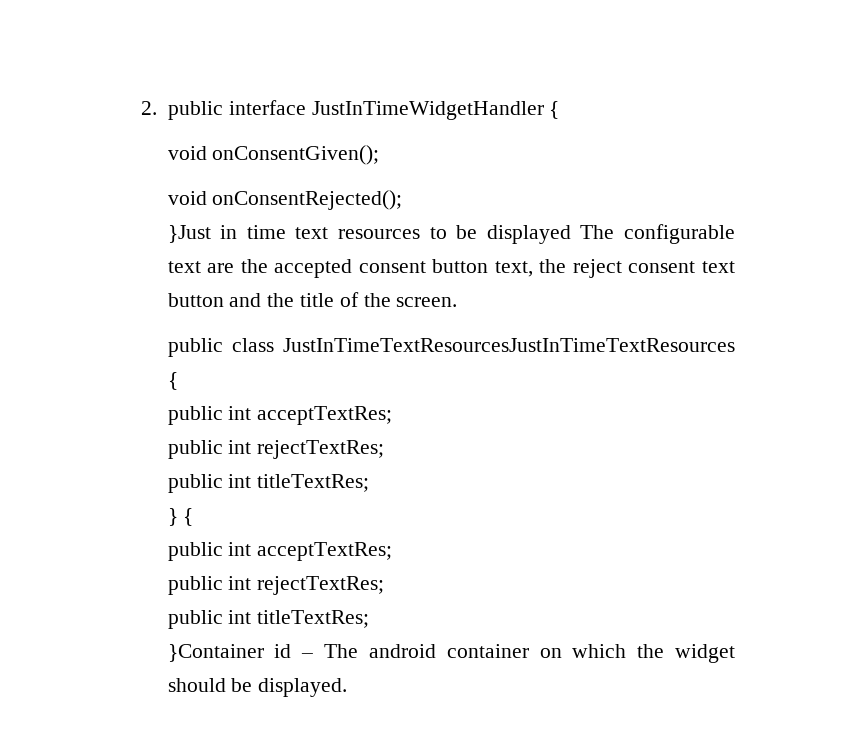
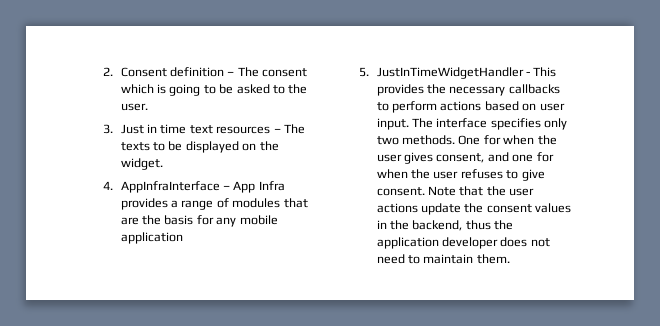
- 2. public interface JustInTimeWidgetHandler {
- void onConsentGiven();
- void onConsentRejected();
- }Just in time text resources to be displayed The configurable text are the accepted consent button text, the reject consent text button and the title of the screen.
- public class JustInTimeTextResourcesJustInTimeTextResources {
- public int acceptTextRes;
- public int rejectTextRes;
- public int titleTextRes;
- } {
- public int acceptTextRes;
- public int rejectTextRes;
- public int titleTextRes;
- }Container id – The android container on which the widget should be displayed.
+ 2. Consent definition – The consent which is going to be asked to the user.
+ 3. Just in time text resources – The texts to be displayed on the widget.
+ 4. AppInfraInterface – App Infra provides a range of modules that are the basis for any mobile application
+ 5. JustInTimeWidgetHandler - This provides the necessary callbacks to perform actions based on user input. The interface specifies only two methods. One for when the user gives consent, and one for when the user refuses to give consent. Note that the user actions update the consent values in the backend, thus the application developer does not need to maintain them.

